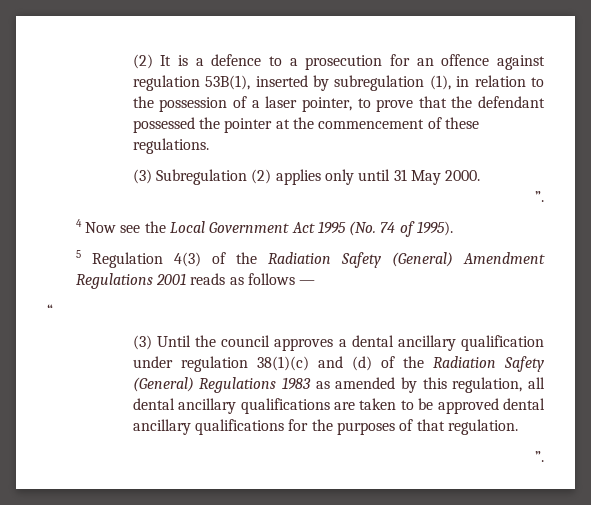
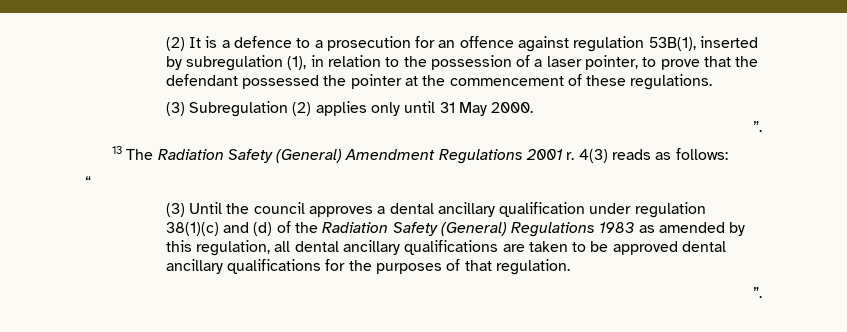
- 4 Now see the Local Government Act 1995 (No. 74 of 1995).
- 5 Regulation 4(3) of the Radiation Safety (General) Amendment Regulations 2001 reads as follows —
+ 13 The Radiation Safety (General) Amendment Regulations 2001 r. 4(3) reads as follows:

